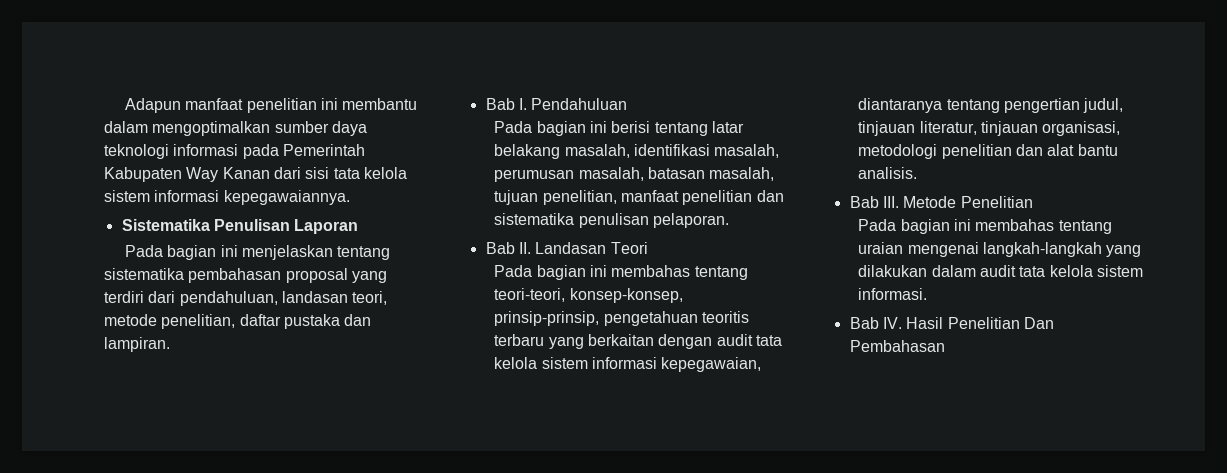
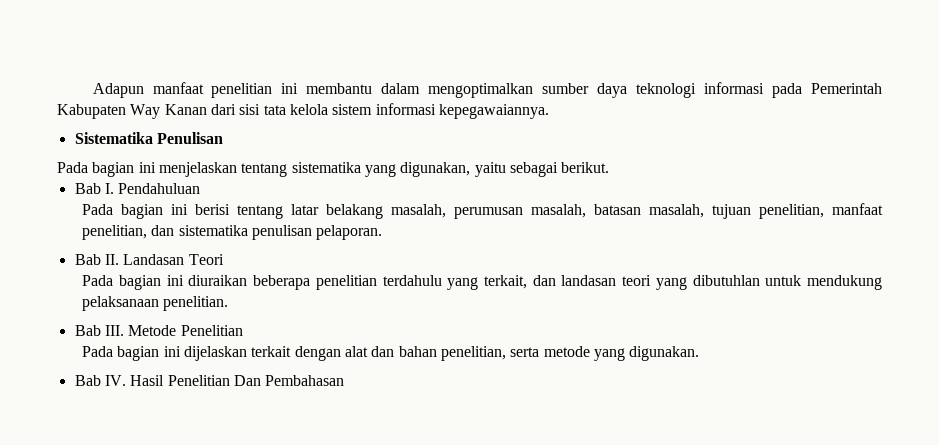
- Sistematika Penulisan Laporan
+ Sistematika Penulisan
- Pada bagian ini menjelaskan tentang sistematika pembahasan proposal yang terdiri dari pendahuluan, landasan teori, metode penelitian, daftar pustaka dan lampiran.
+ Pada bagian ini menjelaskan tentang sistematika yang digunakan, yaitu sebagai berikut.
- Pada bagian ini berisi tentang latar belakang masalah, identifikasi masalah, perumusan masalah, batasan masalah, tujuan penelitian, manfaat penelitian dan sistematika penulisan pelaporan.
+ Pada bagian ini berisi tentang latar belakang masalah, perumusan masalah, batasan masalah, tujuan penelitian, manfaat penelitian, dan sistematika penulisan pelaporan.
- Pada bagian ini membahas tentang teori-teori, konsep-konsep, prinsip-prinsip, pengetahuan teoritis terbaru yang berkaitan dengan audit tata kelola sistem informasi kepegawaian, diantaranya tentang pengertian judul, tinjauan literatur, tinjauan organisasi, metodologi penelitian dan alat bantu analisis.
+ Pada bagian ini diuraikan beberapa penelitian terdahulu yang terkait, dan landasan teori yang dibutuhlan untuk mendukung pelaksanaan penelitian.
- Pada bagian ini membahas tentang uraian mengenai langkah-langkah yang dilakukan dalam audit tata kelola sistem informasi.
+ Pada bagian ini dijelaskan terkait dengan alat dan bahan penelitian, serta metode yang digunakan.

